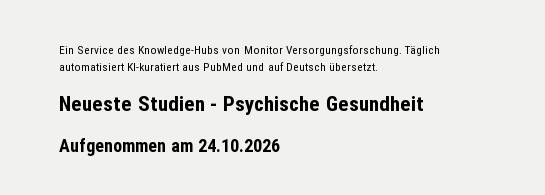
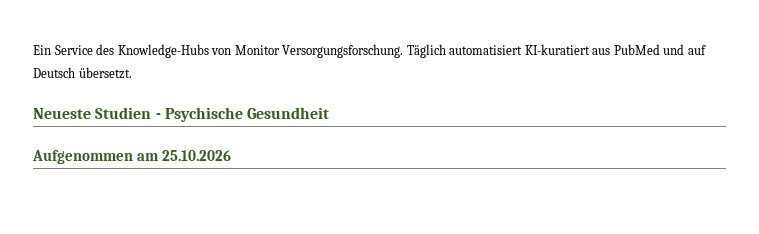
- Aufgenommen am 24.10.2026
+ Aufgenommen am 25.10.2026

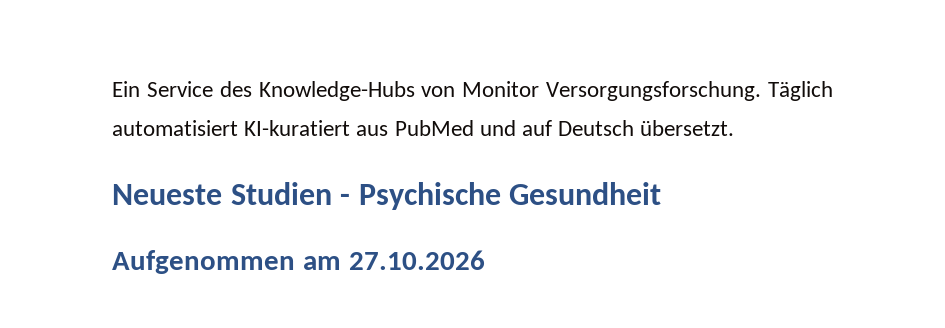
- Aufgenommen am 25.10.2026
+ Aufgenommen am 27.10.2026

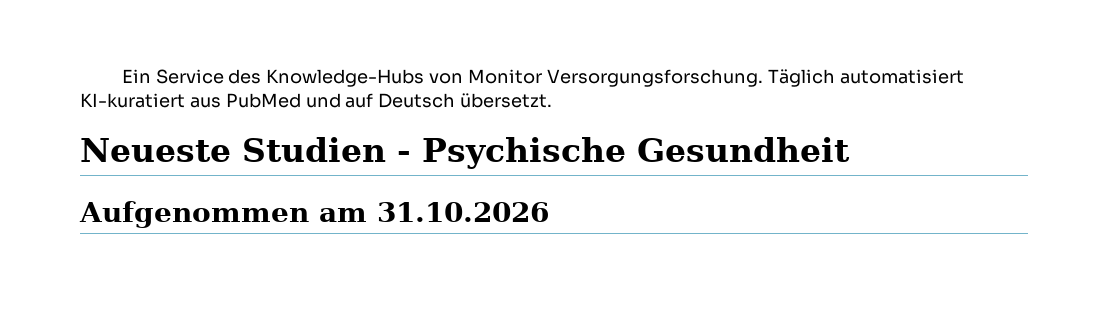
- Aufgenommen am 27.10.2026
+ Aufgenommen am 31.10.2026

